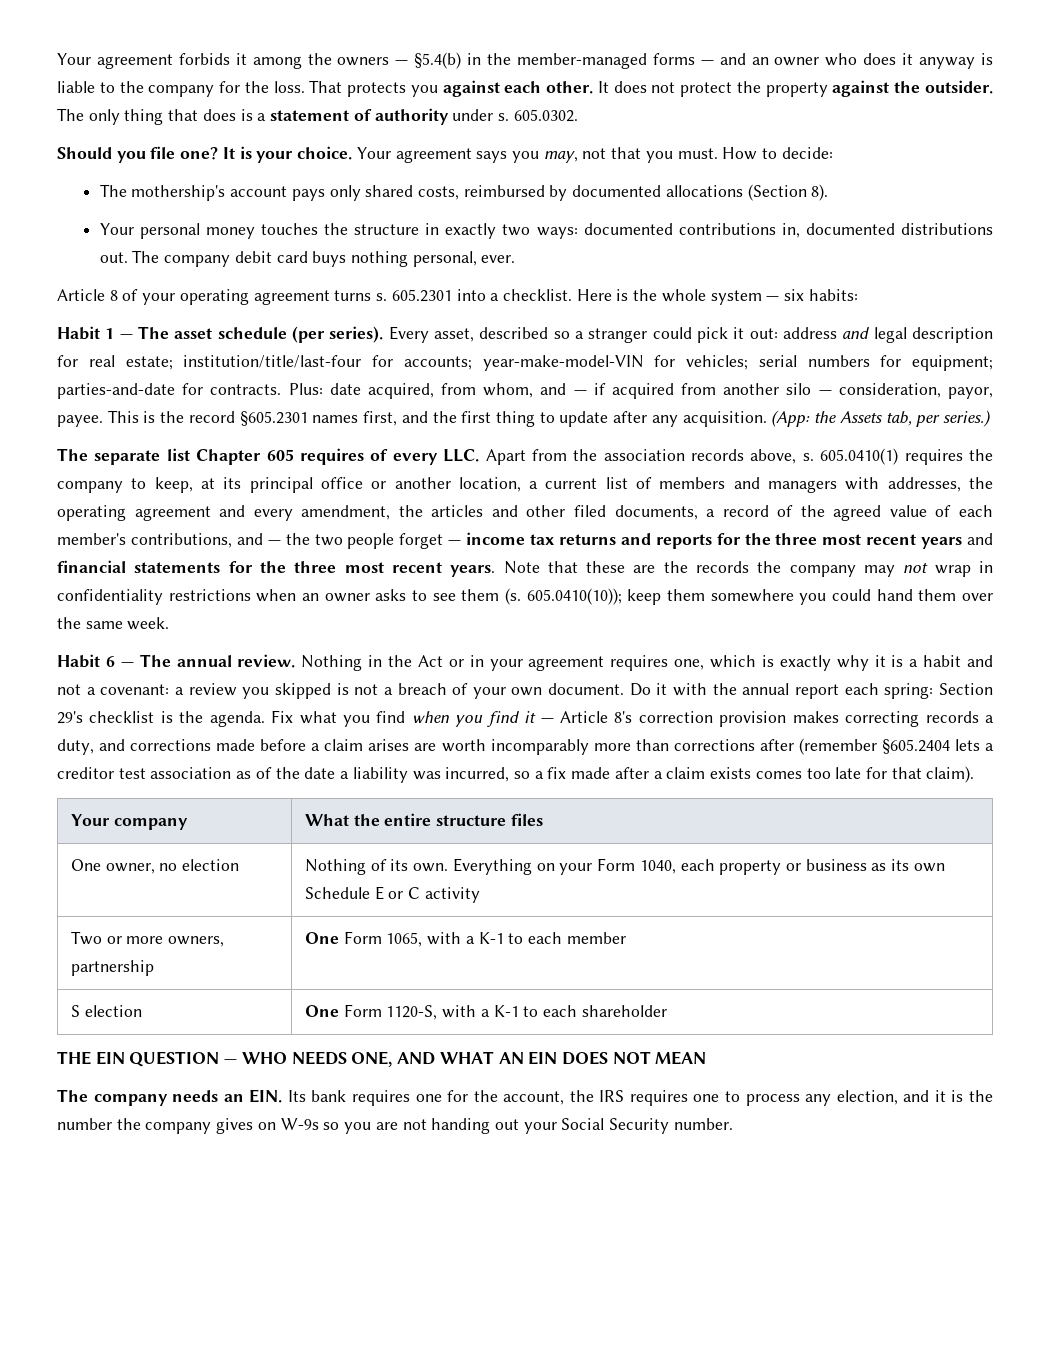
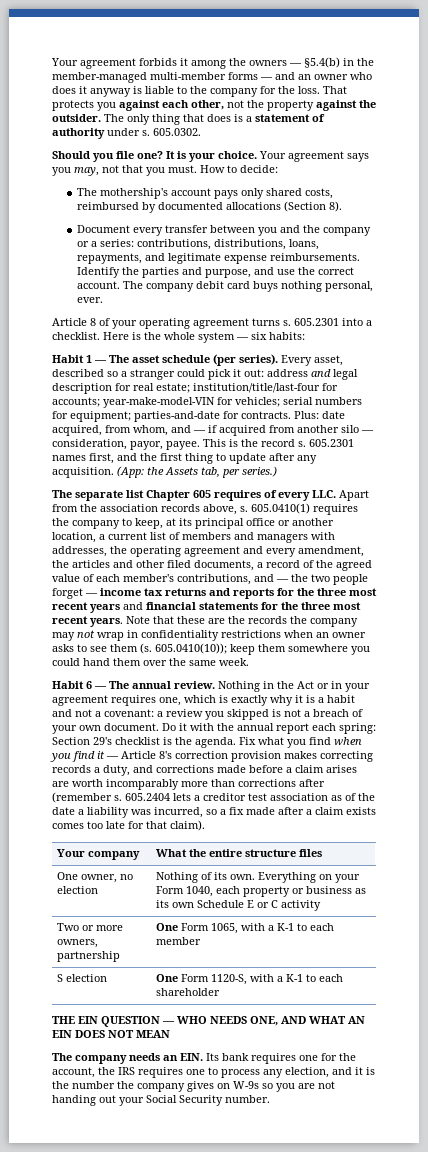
- Your agreement forbids it among the owners — §5.4(b) in the member-managed forms — and an owner who does it anyway is liable to the company for the loss.
+ Your agreement forbids it among the owners — §5.4(b) in the member-managed multi-member forms — and an owner who does it anyway is liable to the company for the loss.
- That protects you against each other. It does not protect the property against the outsider.
+ That protects you against each other, not the property against the outsider.
- Your personal money touches the structure in exactly two ways: documented contributions in, documented distributions out.
+ Document every transfer between you and the company or a series: contributions, distributions, loans, repayments, and legitimate expense reimbursements. Identify the parties and purpose, and use the correct account.
- This is the record §605.2301 names first, and the first thing to update after any acquisition.
+ This is the record s. 605.2301 names first, and the first thing to update after any acquisition.
- Fix what you find when you find it — Article 8's correction provision makes correcting records a duty, and corrections made before a claim arises are worth incomparably more than corrections after (remember §605.2404 lets a creditor test association as of the date a liability was incurred, so a fix made after a claim exists comes too late for that claim).
+ Fix what you find when you find it — Article 8's correction provision makes correcting records a duty, and corrections made before a claim arises are worth incomparably more than corrections after (remember s. 605.2404 lets a creditor test association as of the date a liability was incurred, so a fix made after a claim exists comes too late for that claim).

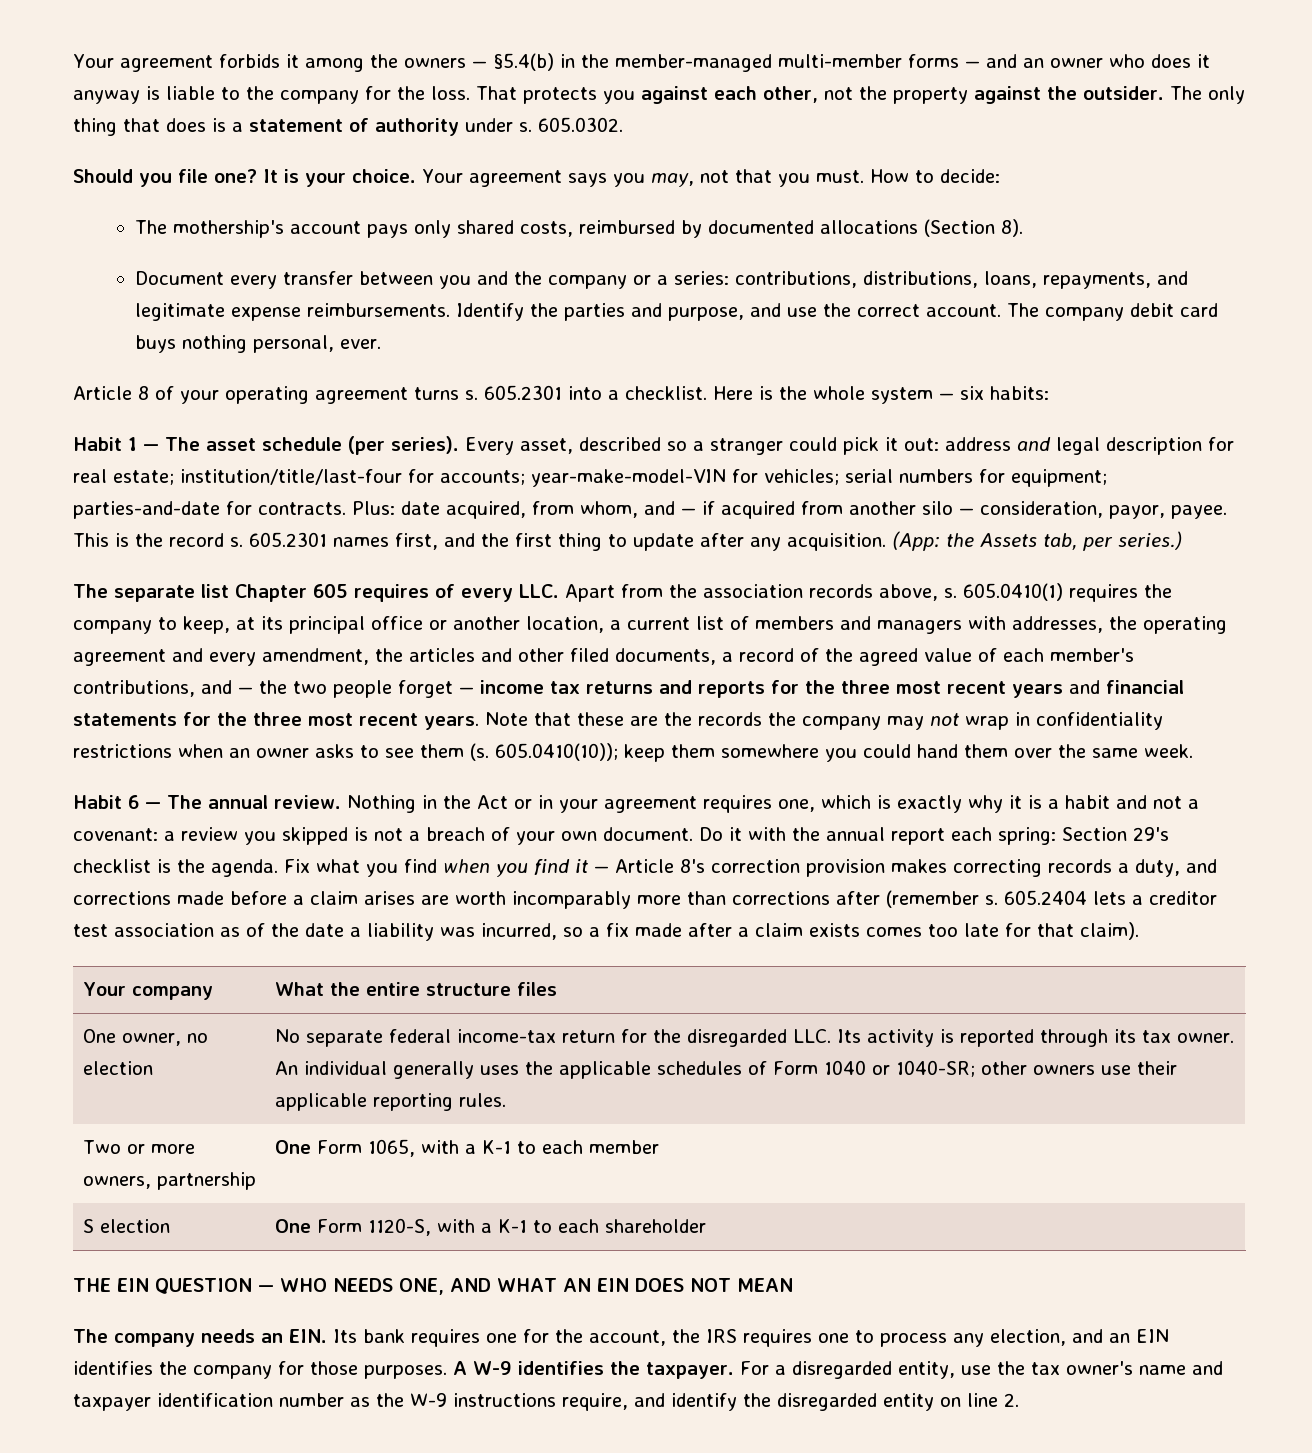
- One owner, no election | Nothing of its own. Everything on your Form 1040, each property or business as its own Schedule E or C activity
+ One owner, no election | No separate federal income-tax return for the disregarded LLC. Its activity is reported through its tax owner. An individual generally uses the applicable schedules of Form 1040 or 1040-SR; other owners use their applicable reporting rules.
- The company needs an EIN. Its bank requires one for the account, the IRS requires one to process any election, and it is the number the company gives on W-9s so you are not handing out your Social Security number.
+ The company needs an EIN. Its bank requires one for the account, the IRS requires one to process any election, and an EIN identifies the company for those purposes. A W-9 identifies the taxpayer. For a disregarded entity, use the tax owner's name and taxpayer identification number as the W-9 instructions require, and identify the disregarded entity on line 2.

